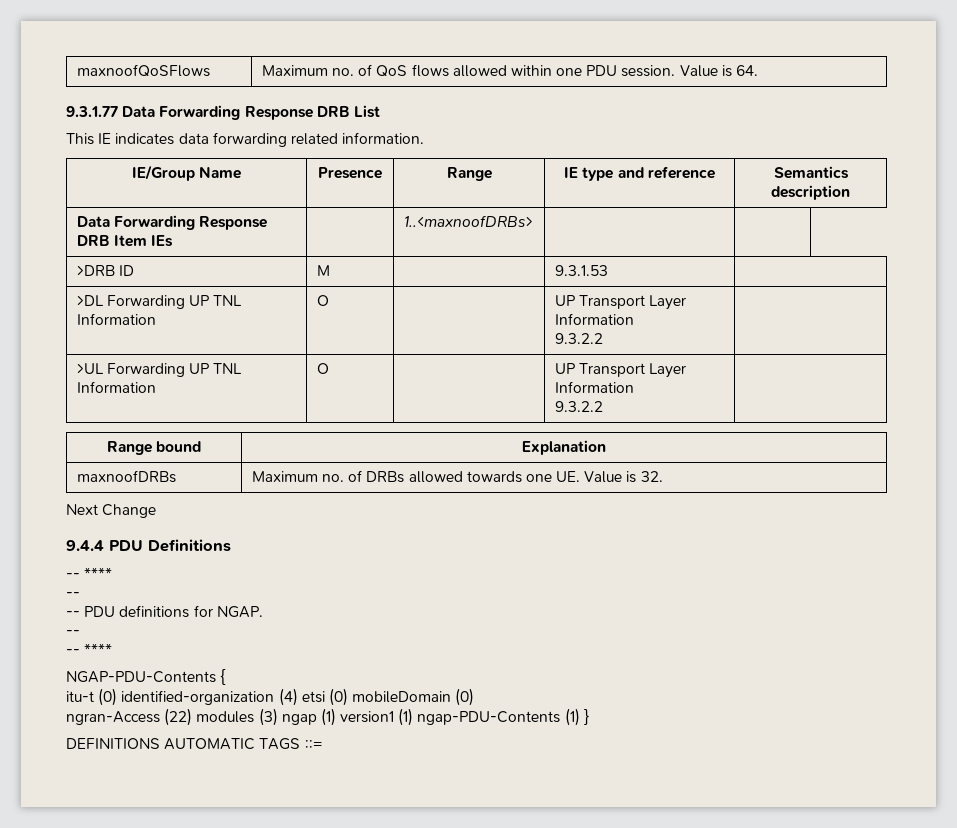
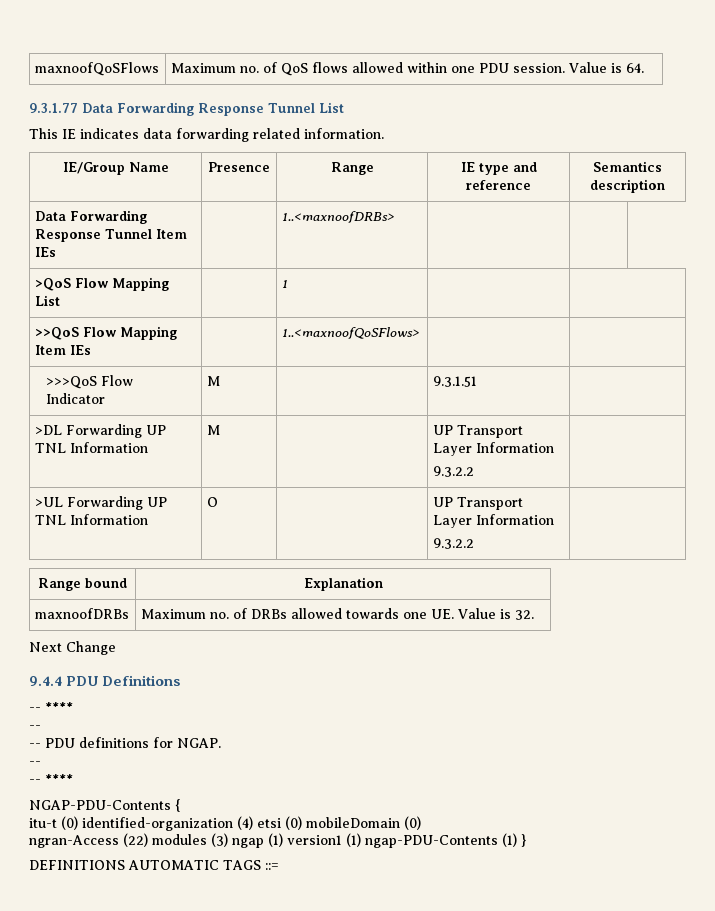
- 9.3.1.77 Data Forwarding Response DRB List
+ 9.3.1.77 Data Forwarding Response Tunnel List
- Data Forwarding Response DRB Item IEs | | 1..<maxnoofDRBs> | |
+ Data Forwarding Response Tunnel Item IEs | | 1..<maxnoofDRBs> | |
- >DRB ID | M | | 9.3.1.53 |
+ >QoS Flow Mapping List | | 1 | |
+ >>QoS Flow Mapping Item IEs | | 1..<maxnoofQoSFlows> | |
+ >>>QoS Flow Indicator | M | | 9.3.1.51 |
- >DL Forwarding UP TNL Information | O | | UP Transport Layer Information
+ >DL Forwarding UP TNL Information | M | | UP Transport Layer Information

